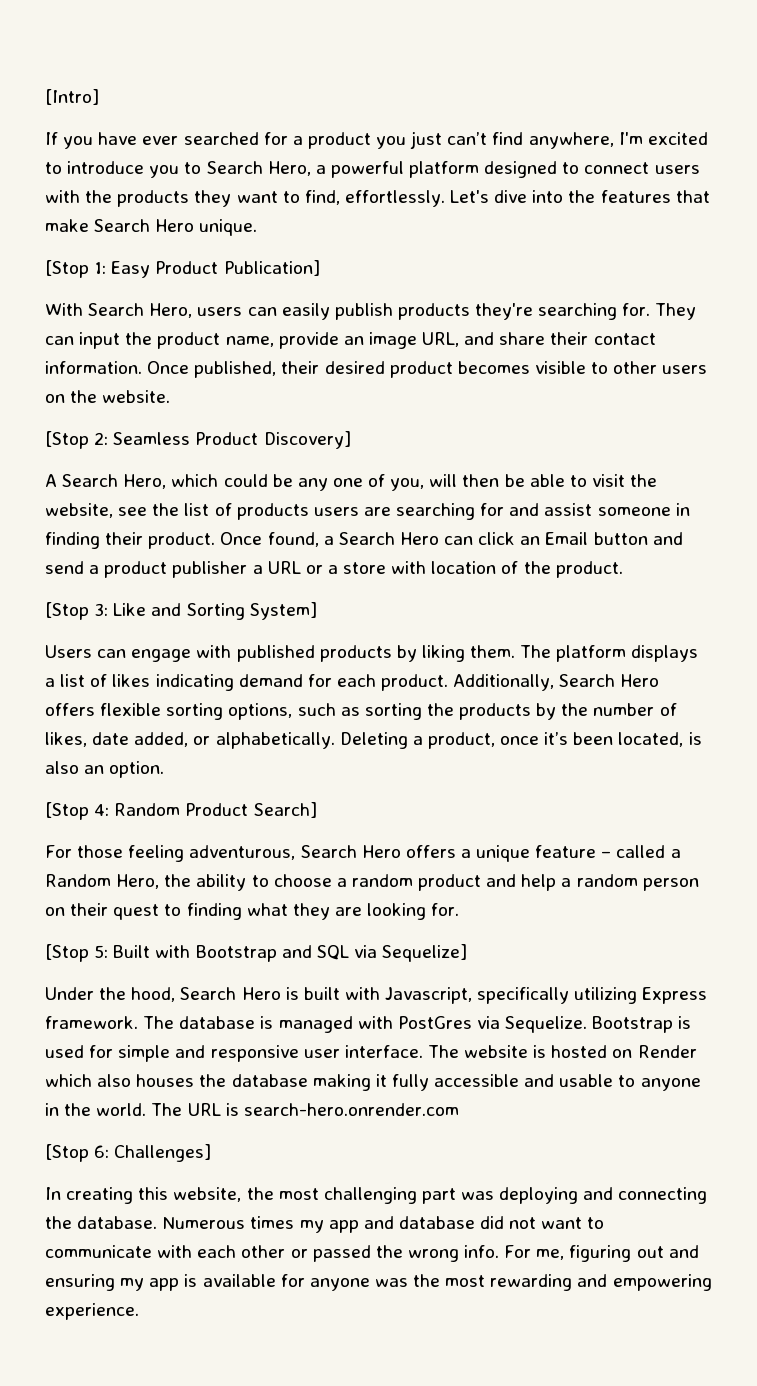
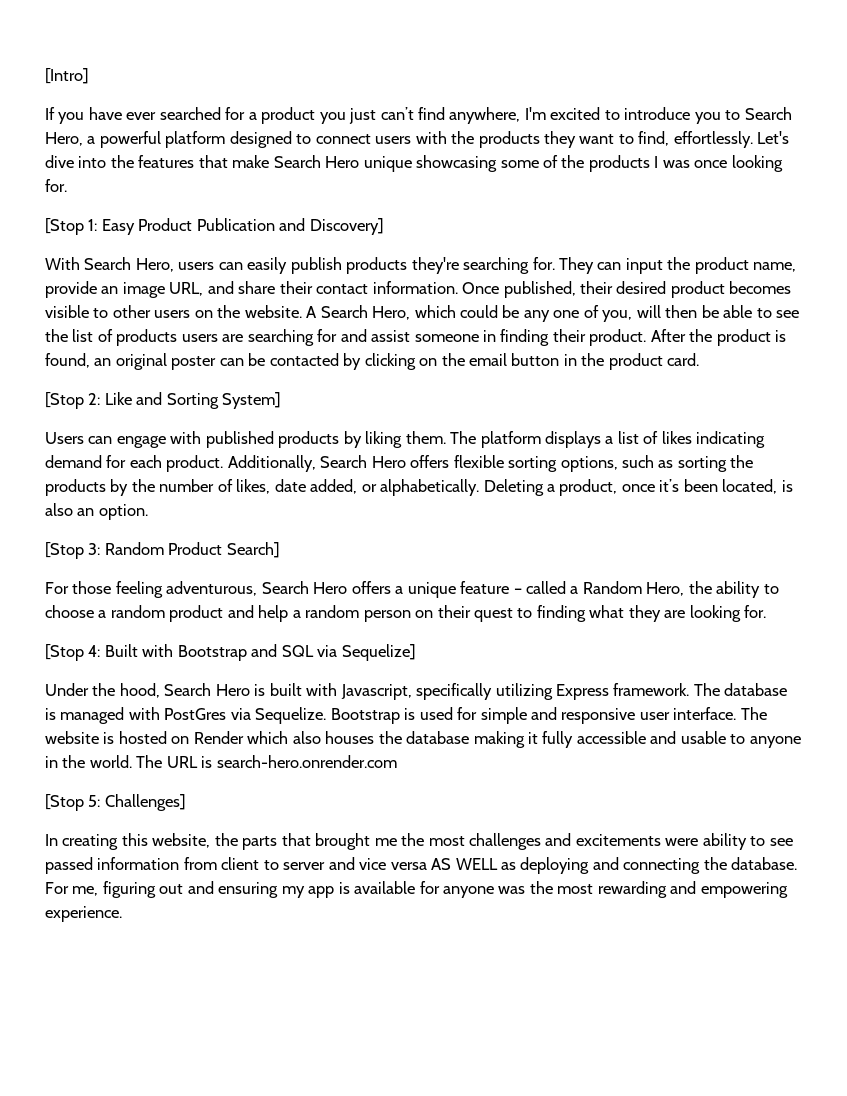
- Let's dive into the features that make Search Hero unique.
+ Let's dive into the features that make Search Hero unique showcasing some of the products I was once looking for.
- [Stop 1: Easy Product Publication]
+ [Stop 1: Easy Product Publication and Discovery]
- Once published, their desired product becomes visible to other users on the website.
- [Stop 2: Seamless Product Discovery]
- A Search Hero, which could be any one of you, will then be able to visit the website, see the list of products users are searching for and assist someone in finding their product.
+ Once published, their desired product becomes visible to other users on the website. A Search Hero, which could be any one of you, will then be able to see the list of products users are searching for and assist someone in finding their product.
- Once found, a Search Hero can click an Email button and send a product publisher a URL or a store with location of the product.
- [Stop 3: Like and Sorting System]
+ After the product is found, an original poster can be contacted by clicking on the email button in the product card.
+ [Stop 2: Like and Sorting System]
- [Stop 4: Random Product Search]
+ [Stop 3: Random Product Search]
- [Stop 5: Built with Bootstrap and SQL via Sequelize]
+ [Stop 4: Built with Bootstrap and SQL via Sequelize]
- [Stop 6: Challenges]
+ [Stop 5: Challenges]
- In creating this website, the most challenging part was deploying and connecting the database.
+ In creating this website, the parts that brought me the most challenges and excitements were ability to see passed information from client to server and vice versa AS WELL as deploying and connecting the database.
- Numerous times my app and database did not want to communicate with each other or passed the wrong info.

